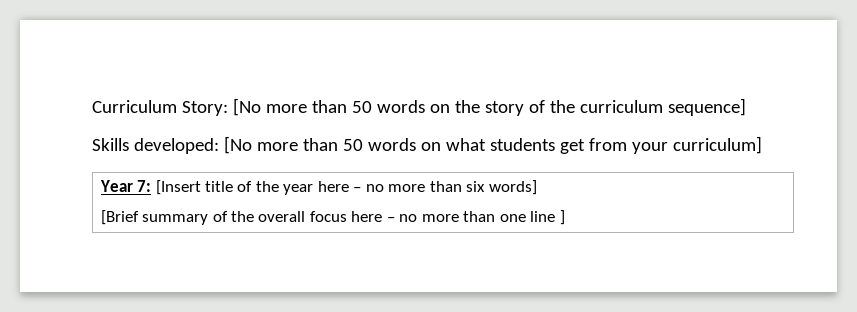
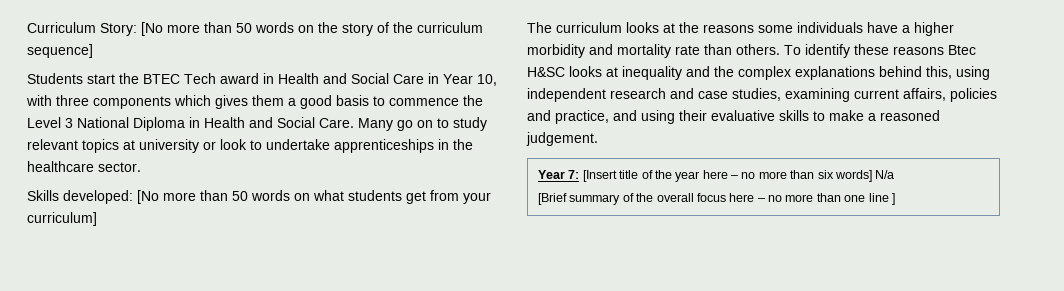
+ Students start the BTEC Tech award in Health and Social Care in Year 10, with three components which gives them a good basis to commence the Level 3 National Diploma in Health and Social Care. Many go on to study relevant topics at university or look to undertake apprenticeships in the healthcare sector.
+ The curriculum looks at the reasons some individuals have a higher morbidity and mortality rate than others. To identify these reasons Btec H&SC looks at inequality and the complex explanations behind this, using independent research and case studies, examining current affairs, policies and practice, and using their evaluative skills to make a reasoned judgement.
- Year 7: [Insert title of the year here – no more than six words]
+ Year 7: [Insert title of the year here – no more than six words] N/a

